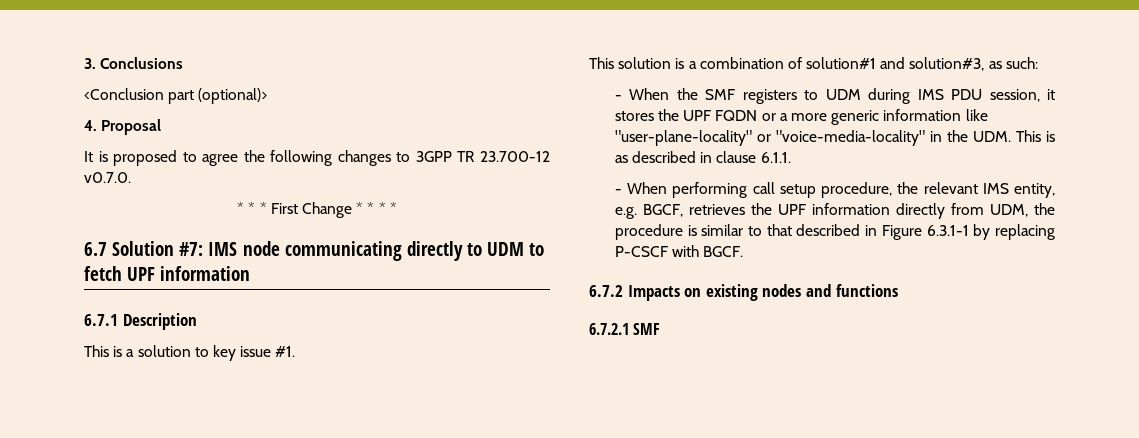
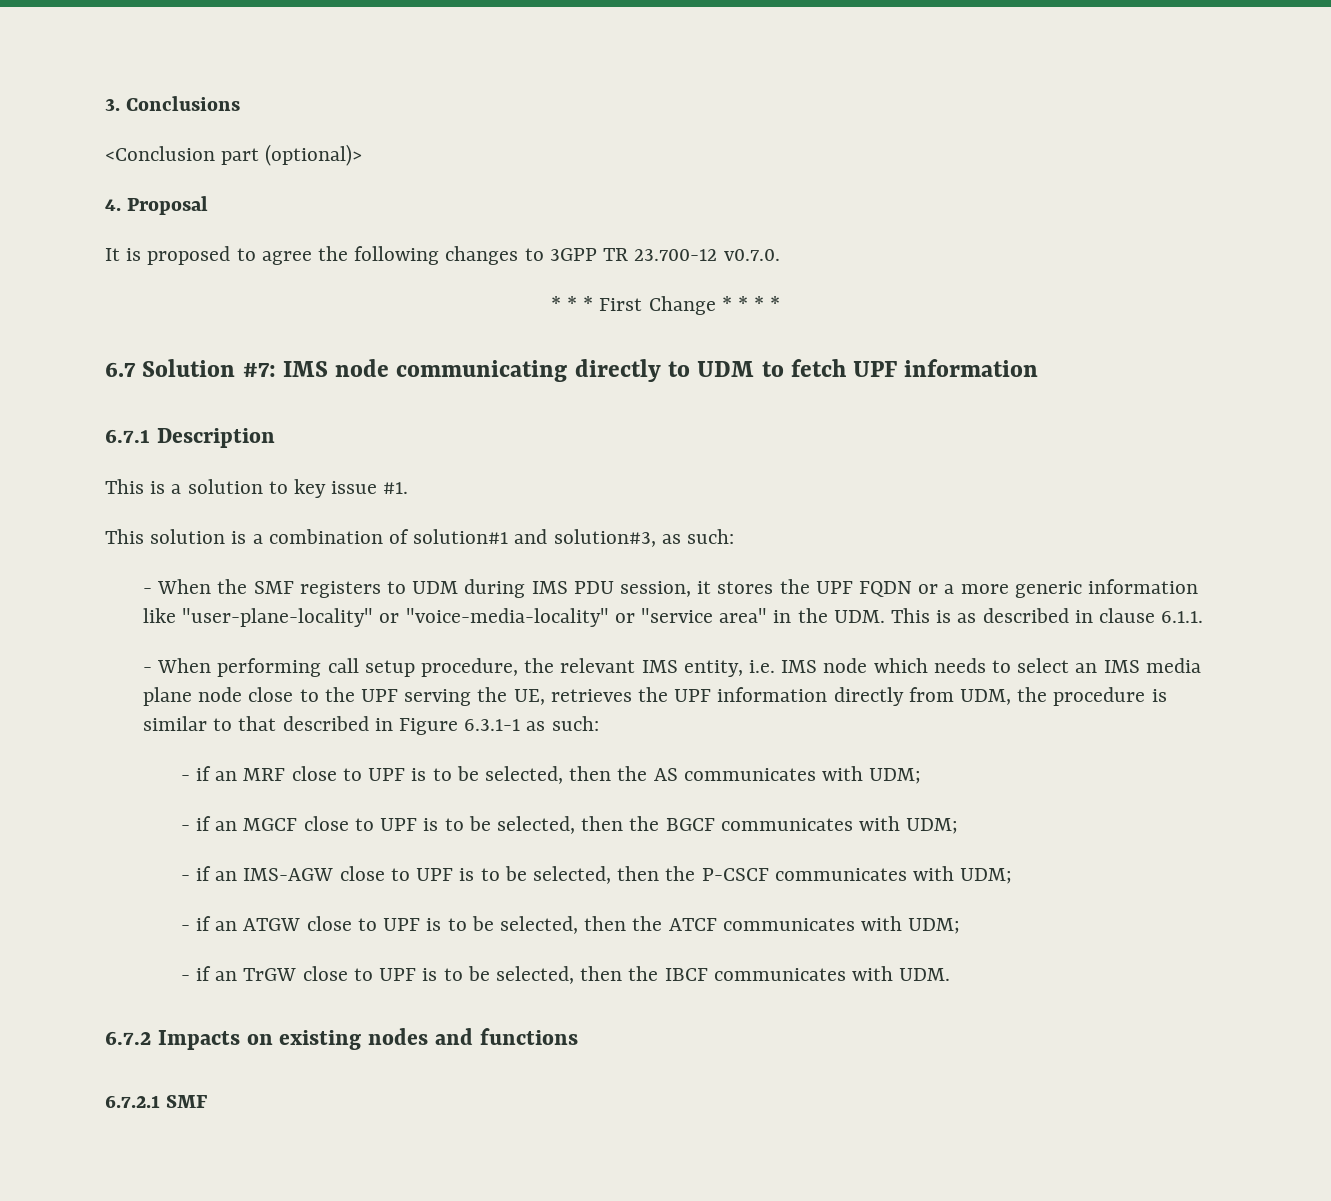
- - When the SMF registers to UDM during IMS PDU session, it stores the UPF FQDN or a more generic information like "user-plane-locality" or "voice-media-locality" in the UDM. This is as described in clause 6.1.1.
+ - When the SMF registers to UDM during IMS PDU session, it stores the UPF FQDN or a more generic information like "user-plane-locality" or "voice-media-locality" or "service area" in the UDM. This is as described in clause 6.1.1.
- - When performing call setup procedure, the relevant IMS entity, e.g. BGCF, retrieves the UPF information directly from UDM, the procedure is similar to that described in Figure 6.3.1-1 by replacing P-CSCF with BGCF.
+ - When performing call setup procedure, the relevant IMS entity, i.e. IMS node which needs to select an IMS media plane node close to the UPF serving the UE, retrieves the UPF information directly from UDM, the procedure is similar to that described in Figure 6.3.1-1 as such:
+ - if an MRF close to UPF is to be selected, then the AS communicates with UDM;
+ - if an MGCF close to UPF is to be selected, then the BGCF communicates with UDM;
+ - if an IMS-AGW close to UPF is to be selected, then the P-CSCF communicates with UDM;
+ - if an ATGW close to UPF is to be selected, then the ATCF communicates with UDM;
+ - if an TrGW close to UPF is to be selected, then the IBCF communicates with UDM.

